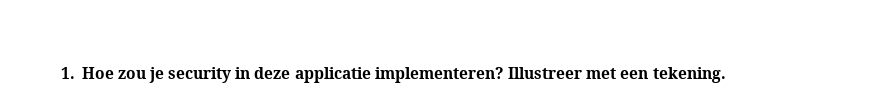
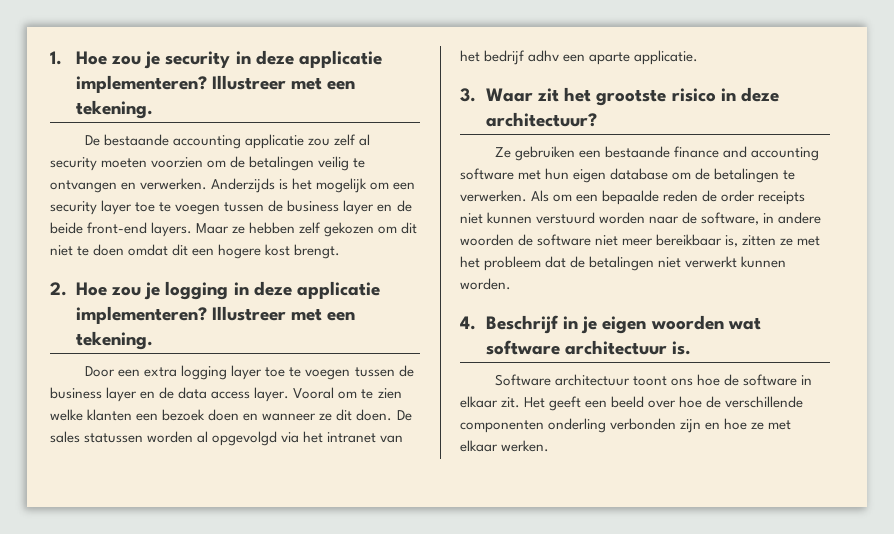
+ De bestaande accounting applicatie zou zelf al security moeten voorzien om de betalingen veilig te ontvangen en verwerken. Anderzijds is het mogelijk om een security layer toe te voegen tussen de business layer en de beide front-end layers. Maar ze hebben zelf gekozen om dit niet te doen omdat dit een hogere kost brengt.
+ 2. Hoe zou je logging in deze applicatie implementeren? Illustreer met een tekening.
+ Door een extra logging layer toe te voegen tussen de business layer en de data access layer. Vooral om te zien welke klanten een bezoek doen en wanneer ze dit doen. De sales statussen worden al opgevolgd via het intranet van het bedrijf adhv een aparte applicatie.
+ 3. Waar zit het grootste risico in deze architectuur?
+ Ze gebruiken een bestaande finance and accounting software met hun eigen database om de betalingen te verwerken. Als om een bepaalde reden de order receipts niet kunnen verstuurd worden naar de software, in andere woorden de software niet meer bereikbaar is, zitten ze met het probleem dat de betalingen niet verwerkt kunnen worden.
+ 4. Beschrijf in je eigen woorden wat software architectuur is.
+ Software architectuur toont ons hoe de software in elkaar zit. Het geeft een beeld over hoe de verschillende componenten onderling verbonden zijn en hoe ze met elkaar werken.

